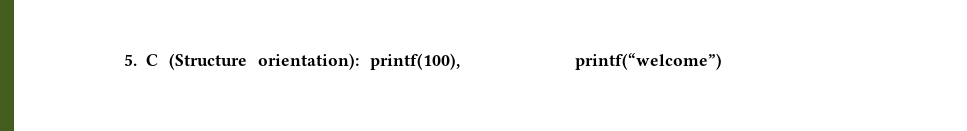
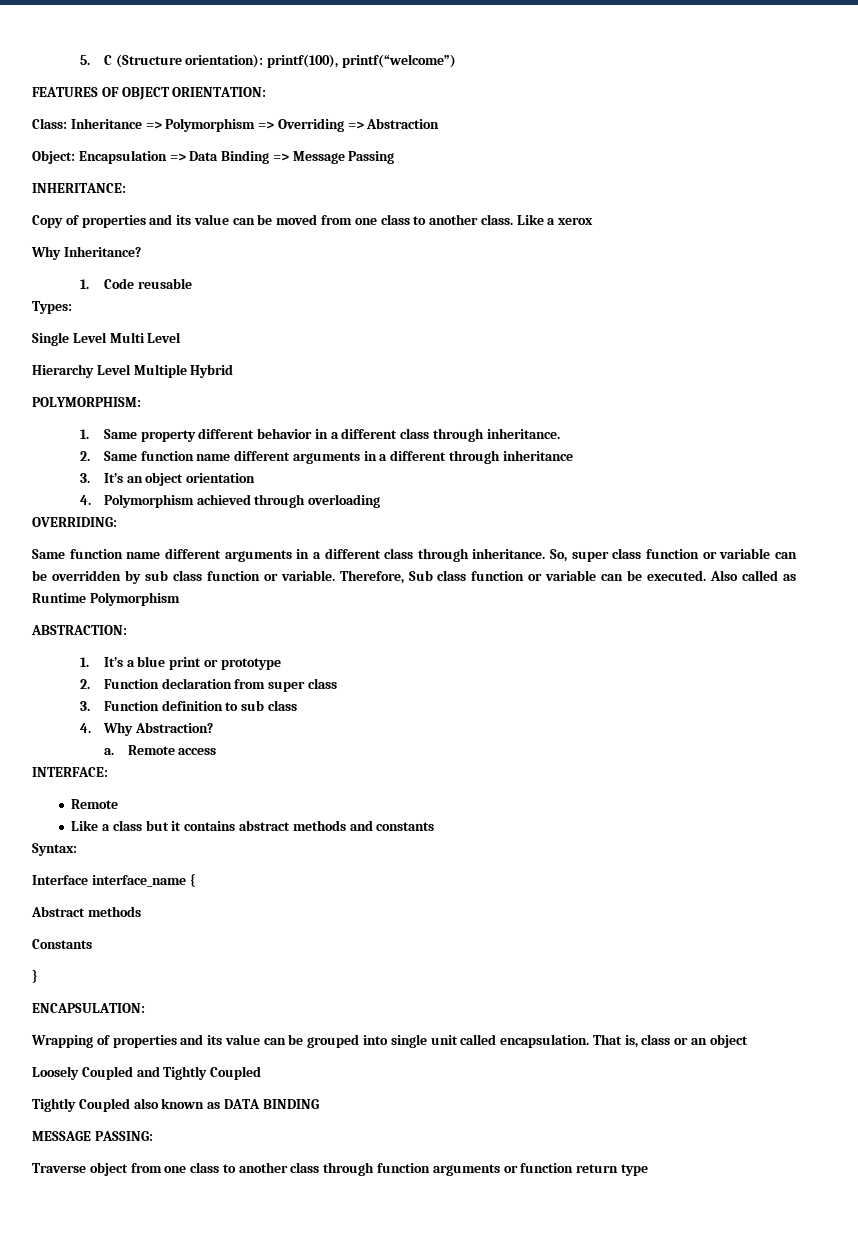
+ FEATURES OF OBJECT ORIENTATION:
+ Class: Inheritance => Polymorphism => Overriding => Abstraction
+ Object: Encapsulation => Data Binding => Message Passing
+ INHERITANCE:
+ Copy of properties and its value can be moved from one class to another class. Like a xerox
+ Why Inheritance?
+ 1. Code reusable
+ Types:
+ Single Level Multi Level
+ Hierarchy Level Multiple Hybrid
+ POLYMORPHISM:
+ 1. Same property different behavior in a different class through inheritance.
+ 2. Same function name different arguments in a different through inheritance
+ 3. It’s an object orientation
+ 4. Polymorphism achieved through overloading
+ OVERRIDING:
+ Same function name different arguments in a different class through inheritance. So, super class function or variable can be overridden by sub class function or variable. Therefore, Sub class function or variable can be executed. Also called as Runtime Polymorphism
+ ABSTRACTION:
+ 1. It’s a blue print or prototype
+ 2. Function declaration from super class
+ 3. Function definition to sub class
+ 4. Why Abstraction?
+ a. Remote access
+ INTERFACE:
+ Remote
+ Like a class but it contains abstract methods and constants
+ Syntax:
+ Interface interface_name {
+ Abstract methods
+ Constants
+ }
+ ENCAPSULATION:
+ Wrapping of properties and its value can be grouped into single unit called encapsulation. That is, class or an object
+ Loosely Coupled and Tightly Coupled
+ Tightly Coupled also known as DATA BINDING
+ MESSAGE PASSING:
+ Traverse object from one class to another class through function arguments or function return type

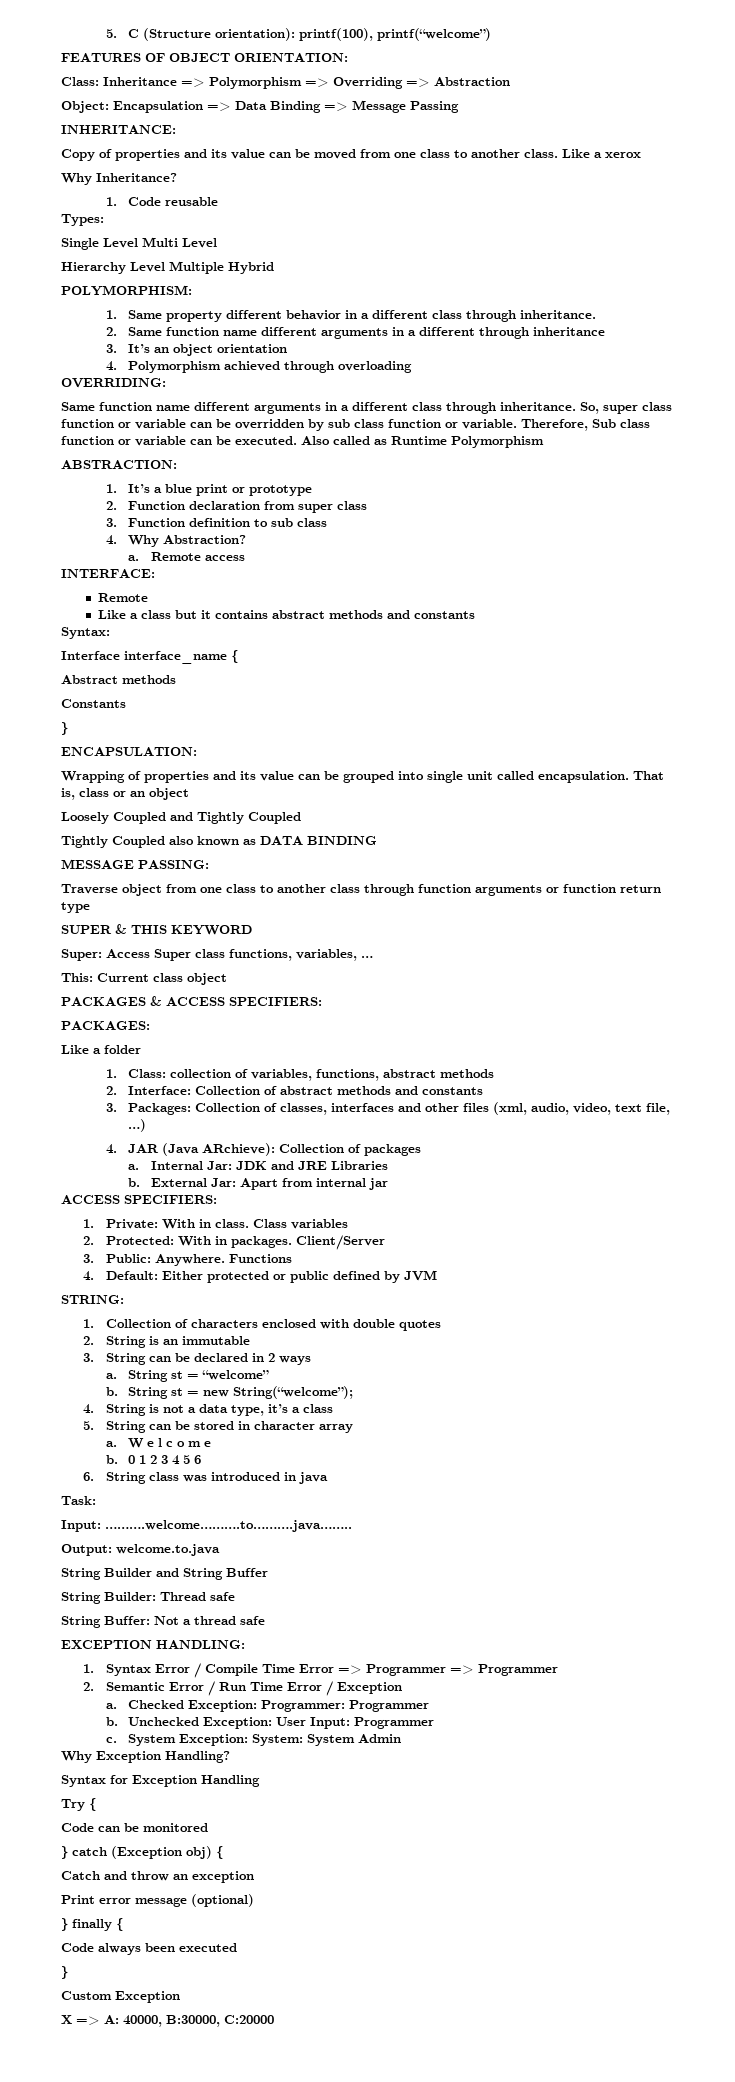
+ SUPER & THIS KEYWORD
+ Super: Access Super class functions, variables, …
+ This: Current class object
+ PACKAGES & ACCESS SPECIFIERS:
+ PACKAGES:
+ Like a folder
+ 1. Class: collection of variables, functions, abstract methods
+ 2. Interface: Collection of abstract methods and constants
+ 3. Packages: Collection of classes, interfaces and other files (xml, audio, video, text file, …)
+ 4. JAR (Java ARchieve): Collection of packages
+ a. Internal Jar: JDK and JRE Libraries
+ b. External Jar: Apart from internal jar
+ ACCESS SPECIFIERS:
+ 1. Private: With in class. Class variables
+ 2. Protected: With in packages. Client/Server
+ 3. Public: Anywhere. Functions
+ 4. Default: Either protected or public defined by JVM
+ STRING:
+ 1. Collection of characters enclosed with double quotes
+ 2. String is an immutable
+ 3. String can be declared in 2 ways
+ a. String st = “welcome”
+ b. String st = new String(“welcome”);
+ 4. String is not a data type, it’s a class
+ 5. String can be stored in character array
+ a. W e l c o m e
+ b. 0 1 2 3 4 5 6
+ 6. String class was introduced in java
+ Task:
+ Input: ……….welcome……….to……….java……..
+ Output: welcome.to.java
+ String Builder and String Buffer
+ String Builder: Thread safe
+ String Buffer: Not a thread safe
+ EXCEPTION HANDLING:
+ 1. Syntax Error / Compile Time Error => Programmer => Programmer
+ 2. Semantic Error / Run Time Error / Exception
+ a. Checked Exception: Programmer: Programmer
+ b. Unchecked Exception: User Input: Programmer
+ c. System Exception: System: System Admin
+ Why Exception Handling?
+ Syntax for Exception Handling
+ Try {
+ Code can be monitored
+ } catch (Exception obj) {
+ Catch and throw an exception
+ Print error message (optional)
+ } finally {
+ Code always been executed
+ }
+ Custom Exception
+ X => A: 40000, B:30000, C:20000

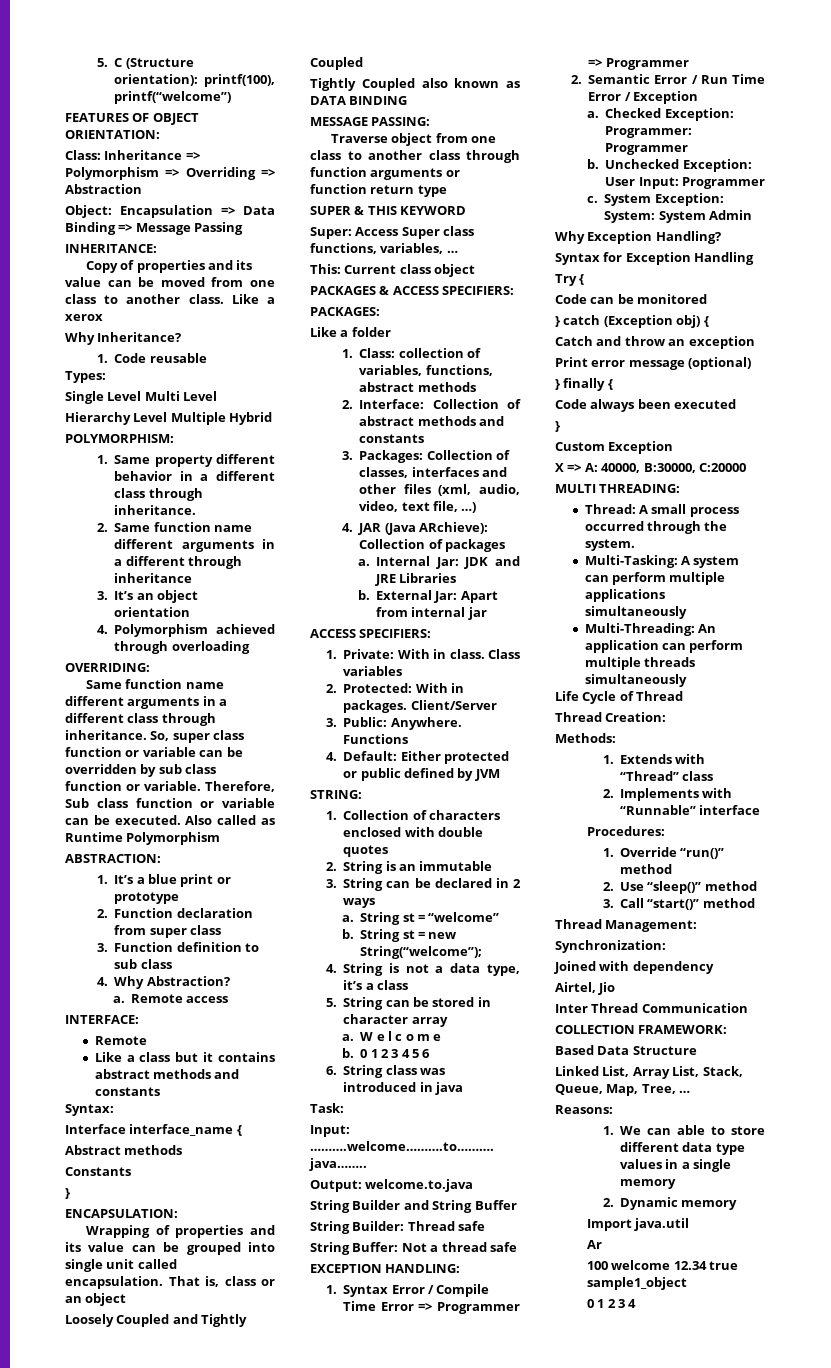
+ MULTI THREADING:
+ Thread: A small process occurred through the system.
+ Multi-Tasking: A system can perform multiple applications simultaneously
+ Multi-Threading: An application can perform multiple threads simultaneously
+ Life Cycle of Thread
+ Thread Creation:
+ Methods:
+ 1. Extends with “Thread” class
+ 2. Implements with “Runnable” interface
+ Procedures:
+ 1. Override “run()” method
+ 2. Use “sleep()” method
+ 3. Call “start()” method
+ Thread Management:
+ Synchronization:
+ Joined with dependency
+ Airtel, Jio
+ Inter Thread Communication
+ COLLECTION FRAMEWORK:
+ Based Data Structure
+ Linked List, Array List, Stack, Queue, Map, Tree, …
+ Reasons:
+ 1. We can able to store different data type values in a single memory
+ 2. Dynamic memory
+ Import java.util
+ Ar
+ 100 welcome 12.34 true sample1_object
+ 0 1 2 3 4

